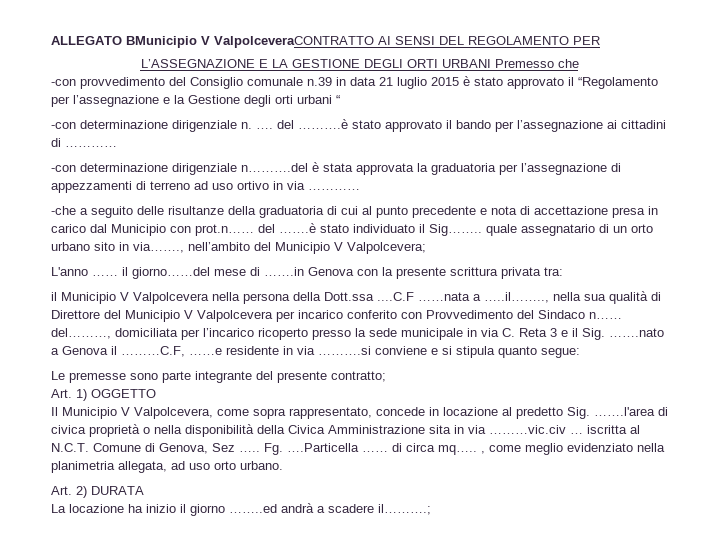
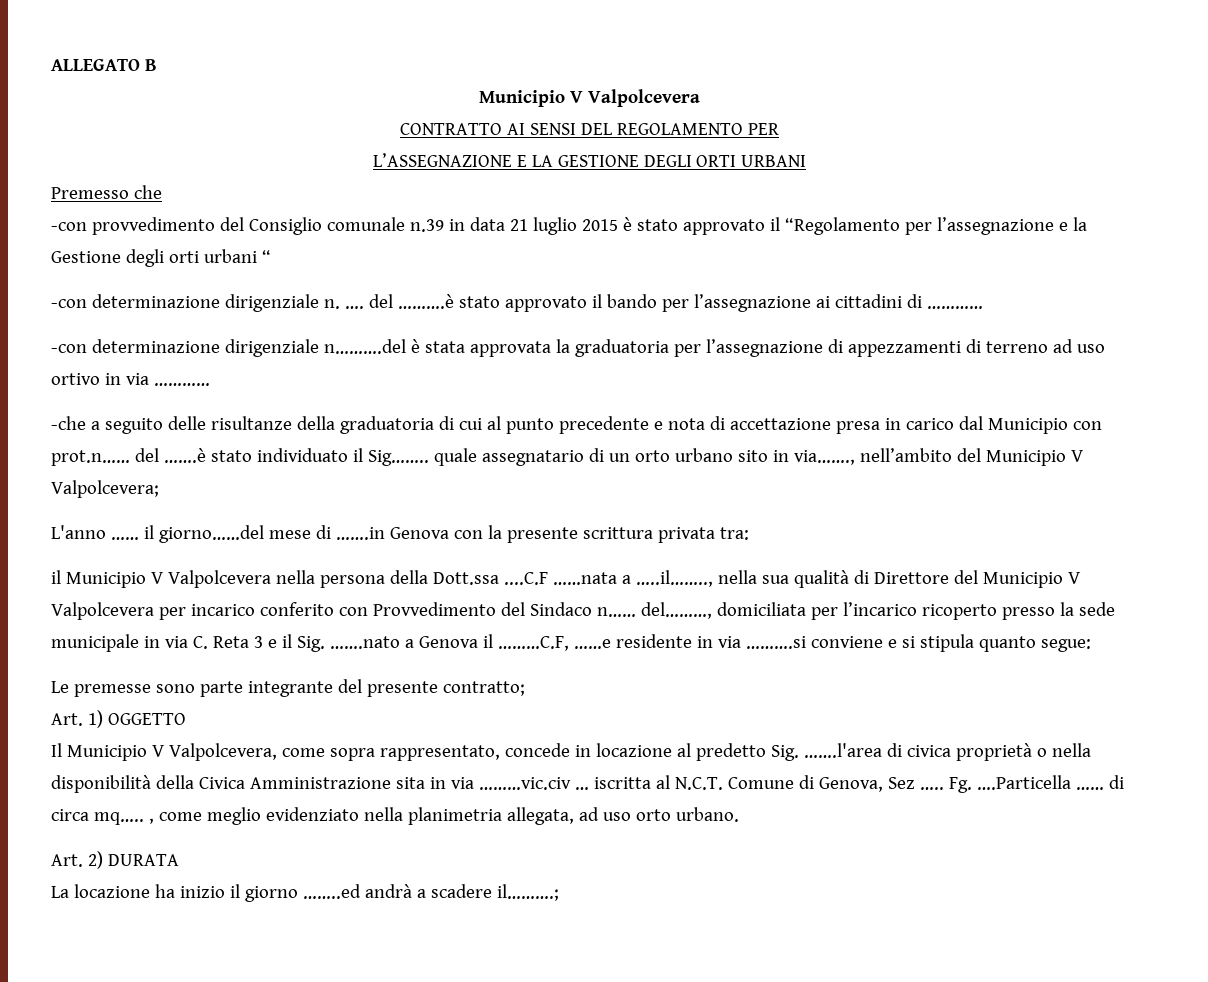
- ALLEGATO BMunicipio V ValpolceveraCONTRATTO AI SENSI DEL REGOLAMENTO PER
+ ALLEGATO B
+ Municipio V Valpolcevera
+ CONTRATTO AI SENSI DEL REGOLAMENTO PER
- L’ASSEGNAZIONE E LA GESTIONE DEGLI ORTI URBANI Premesso che
+ L’ASSEGNAZIONE E LA GESTIONE DEGLI ORTI URBANI
+ Premesso che

